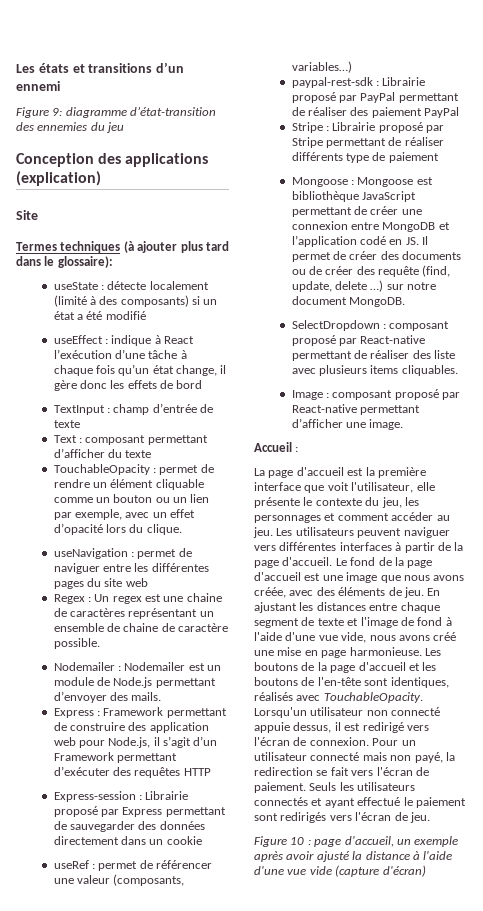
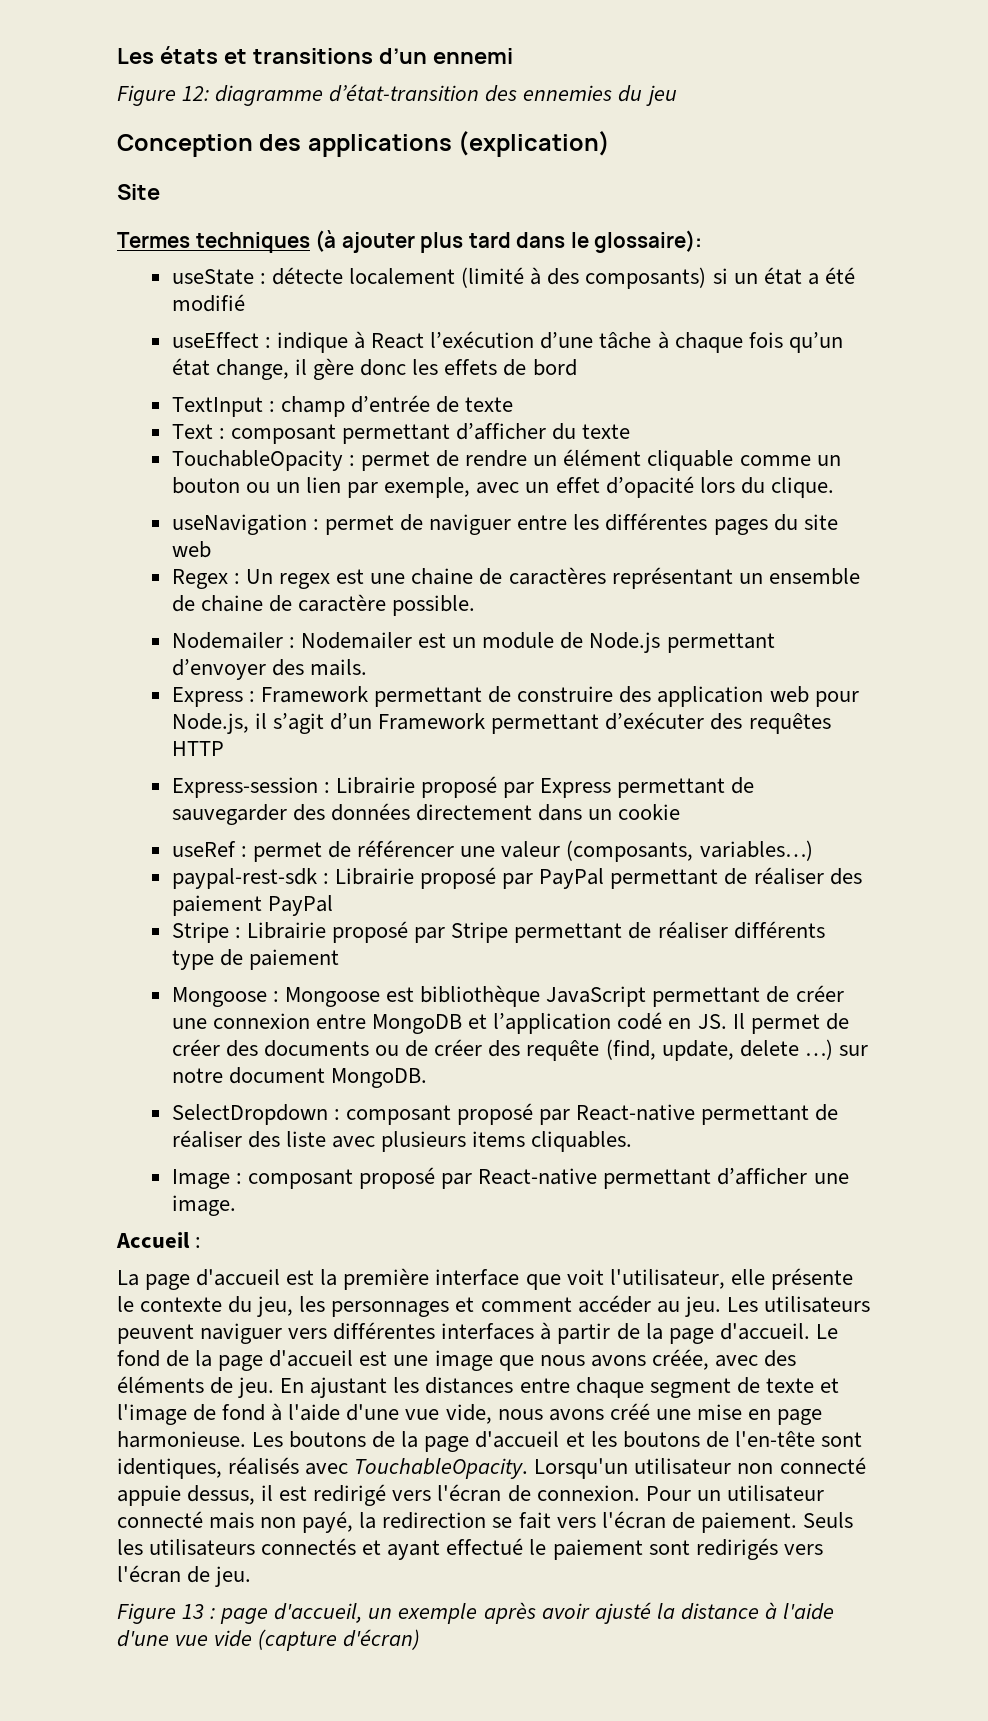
- Figure 9: diagramme d’état-transition des ennemies du jeu
+ Figure 12: diagramme d’état-transition des ennemies du jeu
- Figure 10 : page d'accueil, un exemple après avoir ajusté la distance à l'aide d'une vue vide (capture d'écran)
+ Figure 13 : page d'accueil, un exemple après avoir ajusté la distance à l'aide d'une vue vide (capture d'écran)

